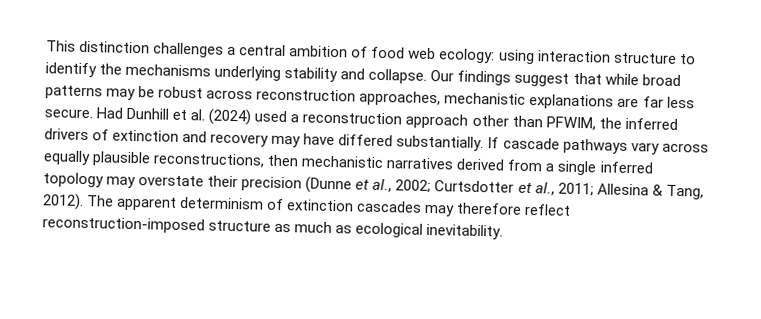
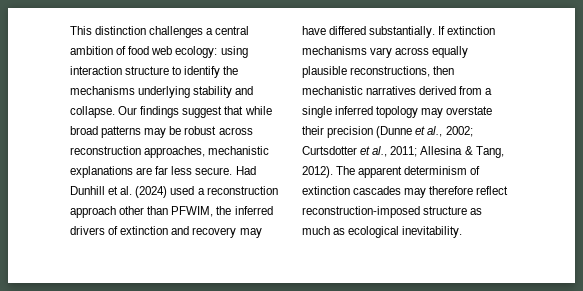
- If cascade pathways vary across equally plausible reconstructions, then mechanistic narratives derived from a single inferred topology may overstate their precision (Dunne et al., 2002; Curtsdotter et al., 2011; Allesina & Tang, 2012).
+ If extinction mechanisms vary across equally plausible reconstructions, then mechanistic narratives derived from a single inferred topology may overstate their precision (Dunne et al., 2002; Curtsdotter et al., 2011; Allesina & Tang, 2012).

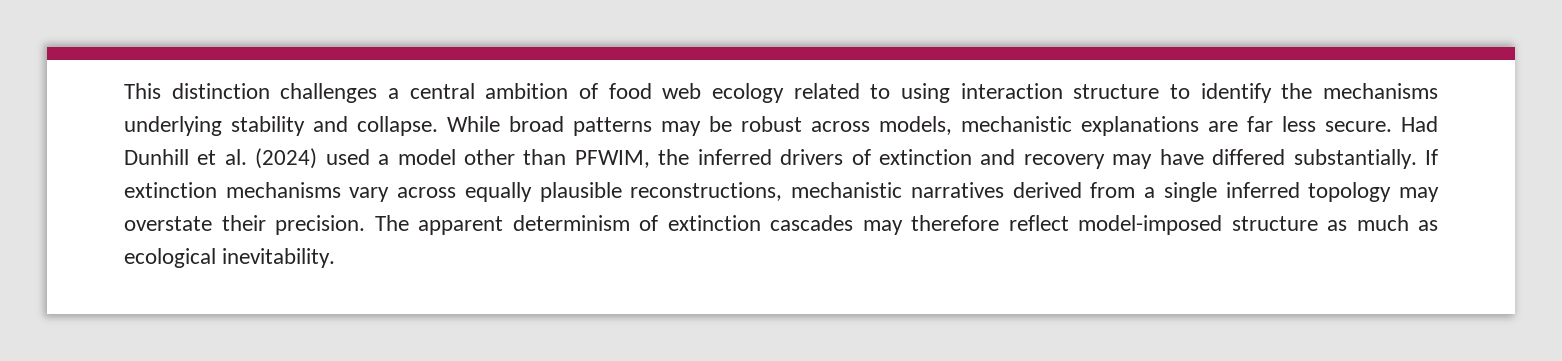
- This distinction challenges a central ambition of food web ecology: using interaction structure to identify the mechanisms underlying stability and collapse.
+ This distinction challenges a central ambition of food web ecology related to using interaction structure to identify the mechanisms underlying stability and collapse.
- Our findings suggest that while broad patterns may be robust across reconstruction approaches, mechanistic explanations are far less secure.
+ While broad patterns may be robust across models, mechanistic explanations are far less secure.
- Had Dunhill et al. (2024) used a reconstruction approach other than PFWIM, the inferred drivers of extinction and recovery may have differed substantially.
+ Had Dunhill et al. (2024) used a model other than PFWIM, the inferred drivers of extinction and recovery may have differed substantially.
- If extinction mechanisms vary across equally plausible reconstructions, then mechanistic narratives derived from a single inferred topology may overstate their precision (Dunne et al., 2002; Curtsdotter et al., 2011; Allesina & Tang, 2012).
+ If extinction mechanisms vary across equally plausible reconstructions, mechanistic narratives derived from a single inferred topology may overstate their precision.
- The apparent determinism of extinction cascades may therefore reflect reconstruction-imposed structure as much as ecological inevitability.
+ The apparent determinism of extinction cascades may therefore reflect model-imposed structure as much as ecological inevitability.

